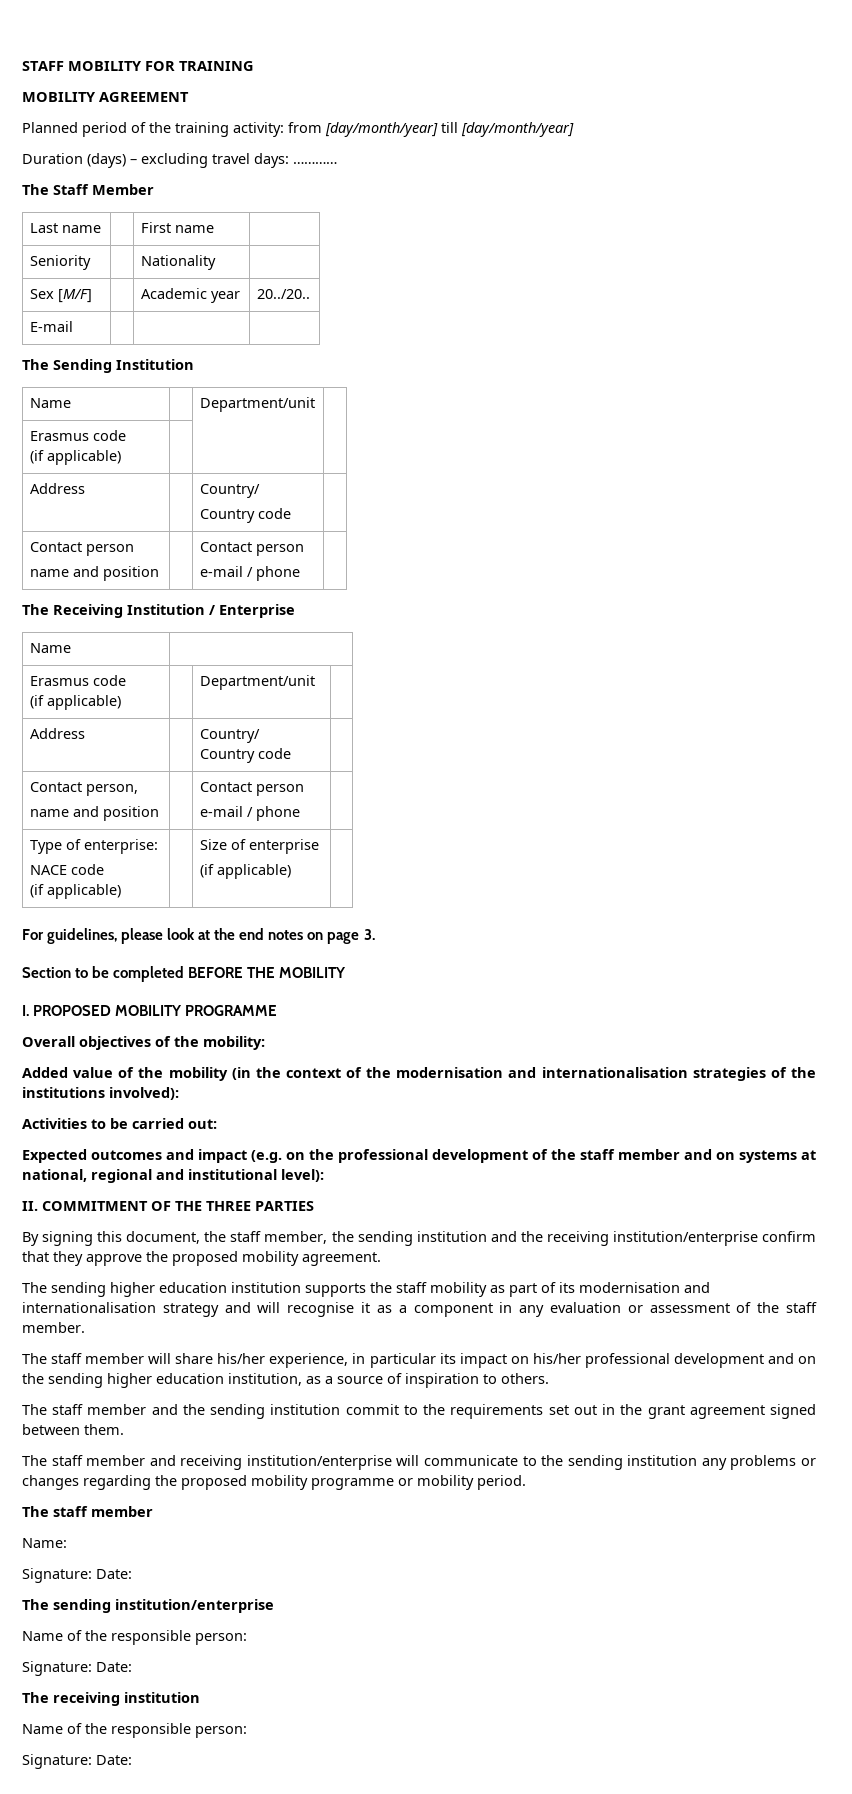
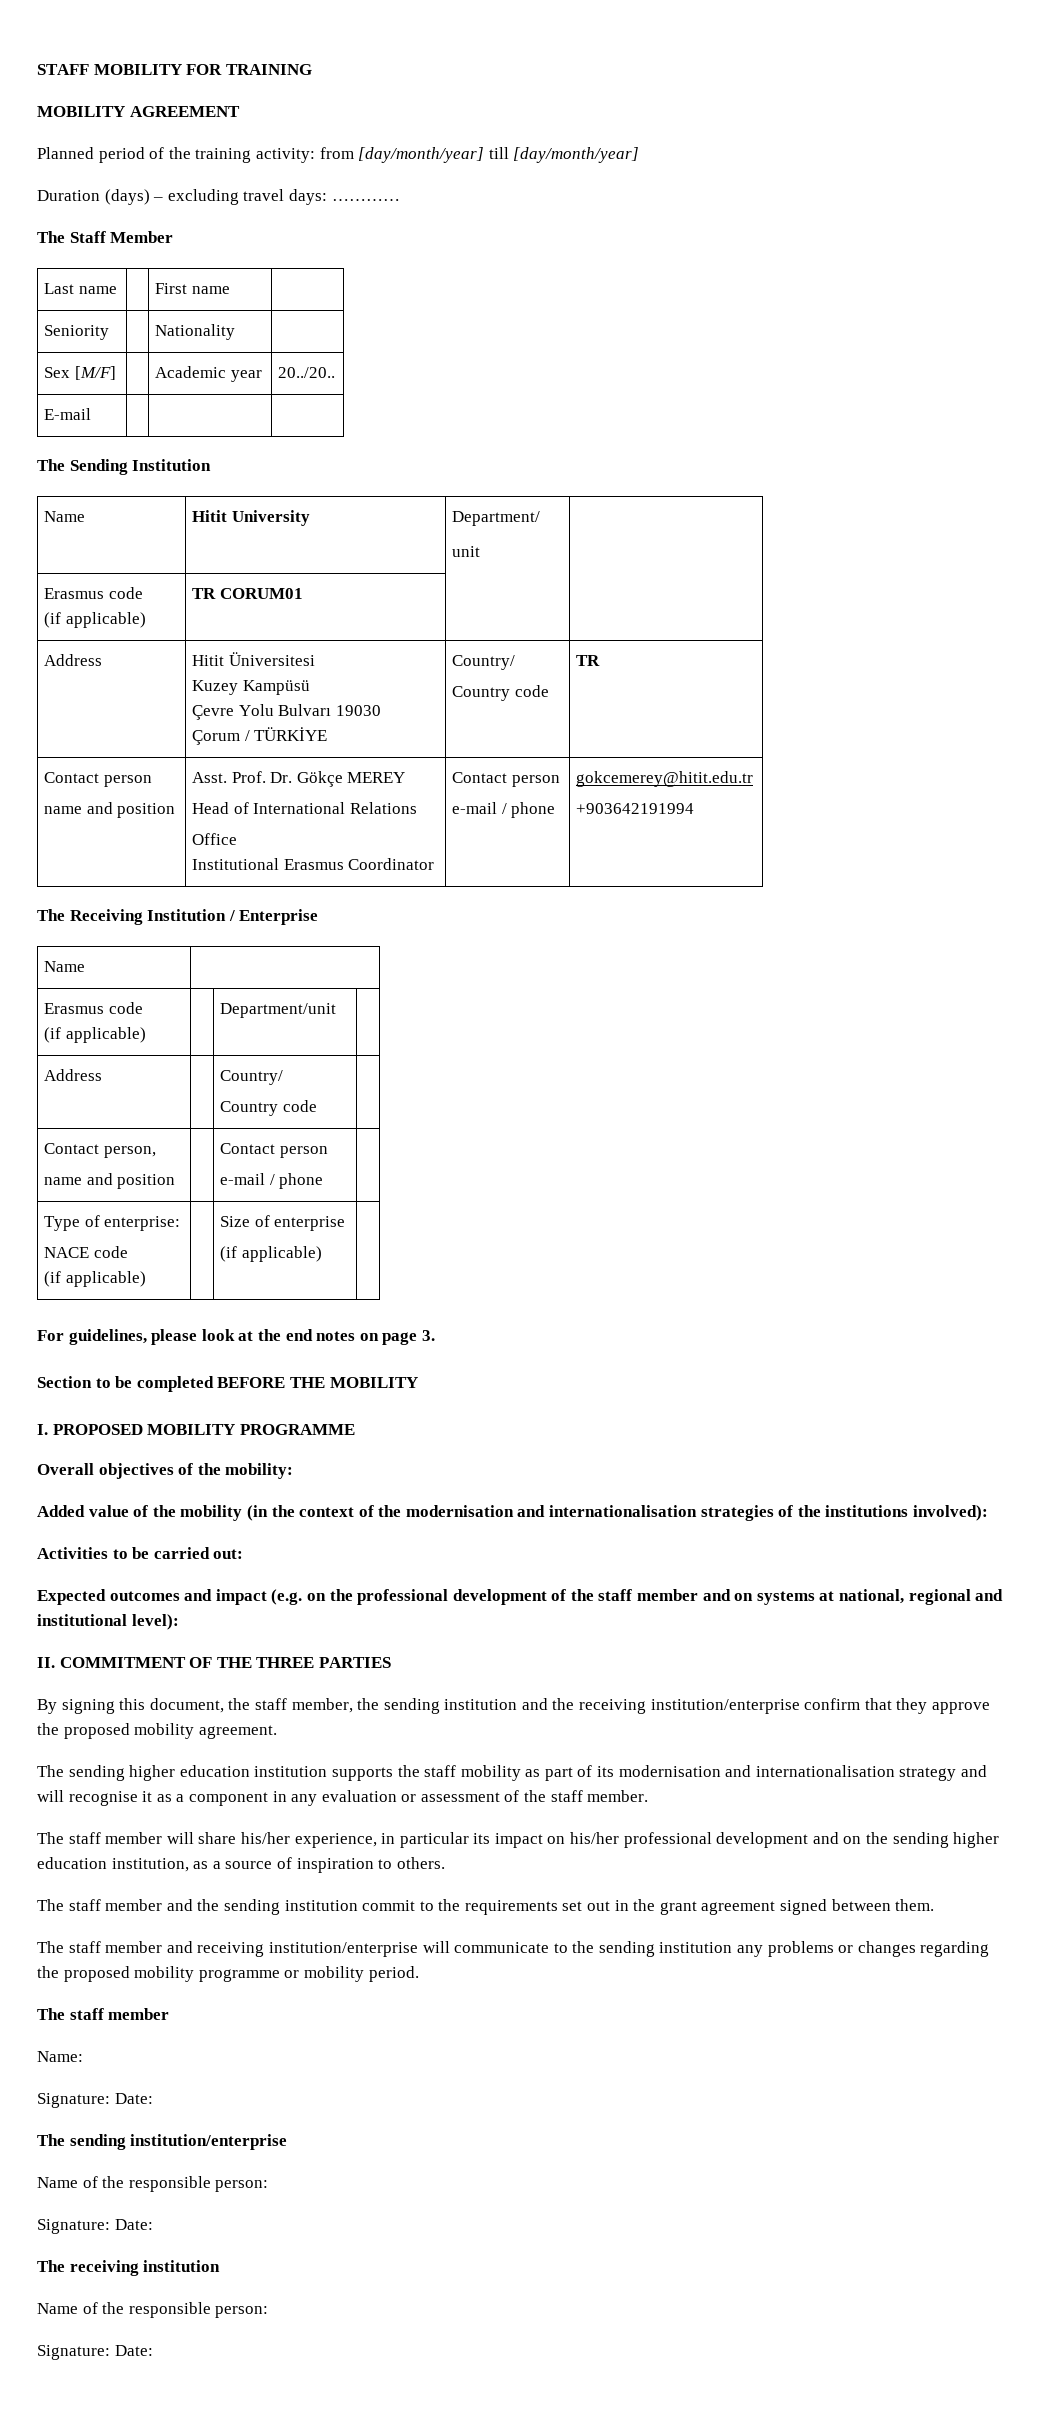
- Name | | Department/unit |
+ Name | Hitit University | Department/
+ unit |
  Erasmus code
- (if applicable) | | |
- Address | | Country/
- Country code |
+ (if applicable) | TR CORUM01 | |
+ Address | Hitit Üniversitesi
+ Kuzey Kampüsü
+ Çevre Yolu Bulvarı 19030
+ Çorum / TÜRKİYE | Country/
+ Country code | TR
  Contact person
- name and position | | Contact person
- e-mail / phone |
+ name and position | Asst. Prof. Dr. Gökçe MEREY
+ Head of International Relations
+ Office
+ Institutional Erasmus Coordinator | Contact person
+ e-mail / phone | gokcemerey@hitit.edu.tr
+ +903642191994

